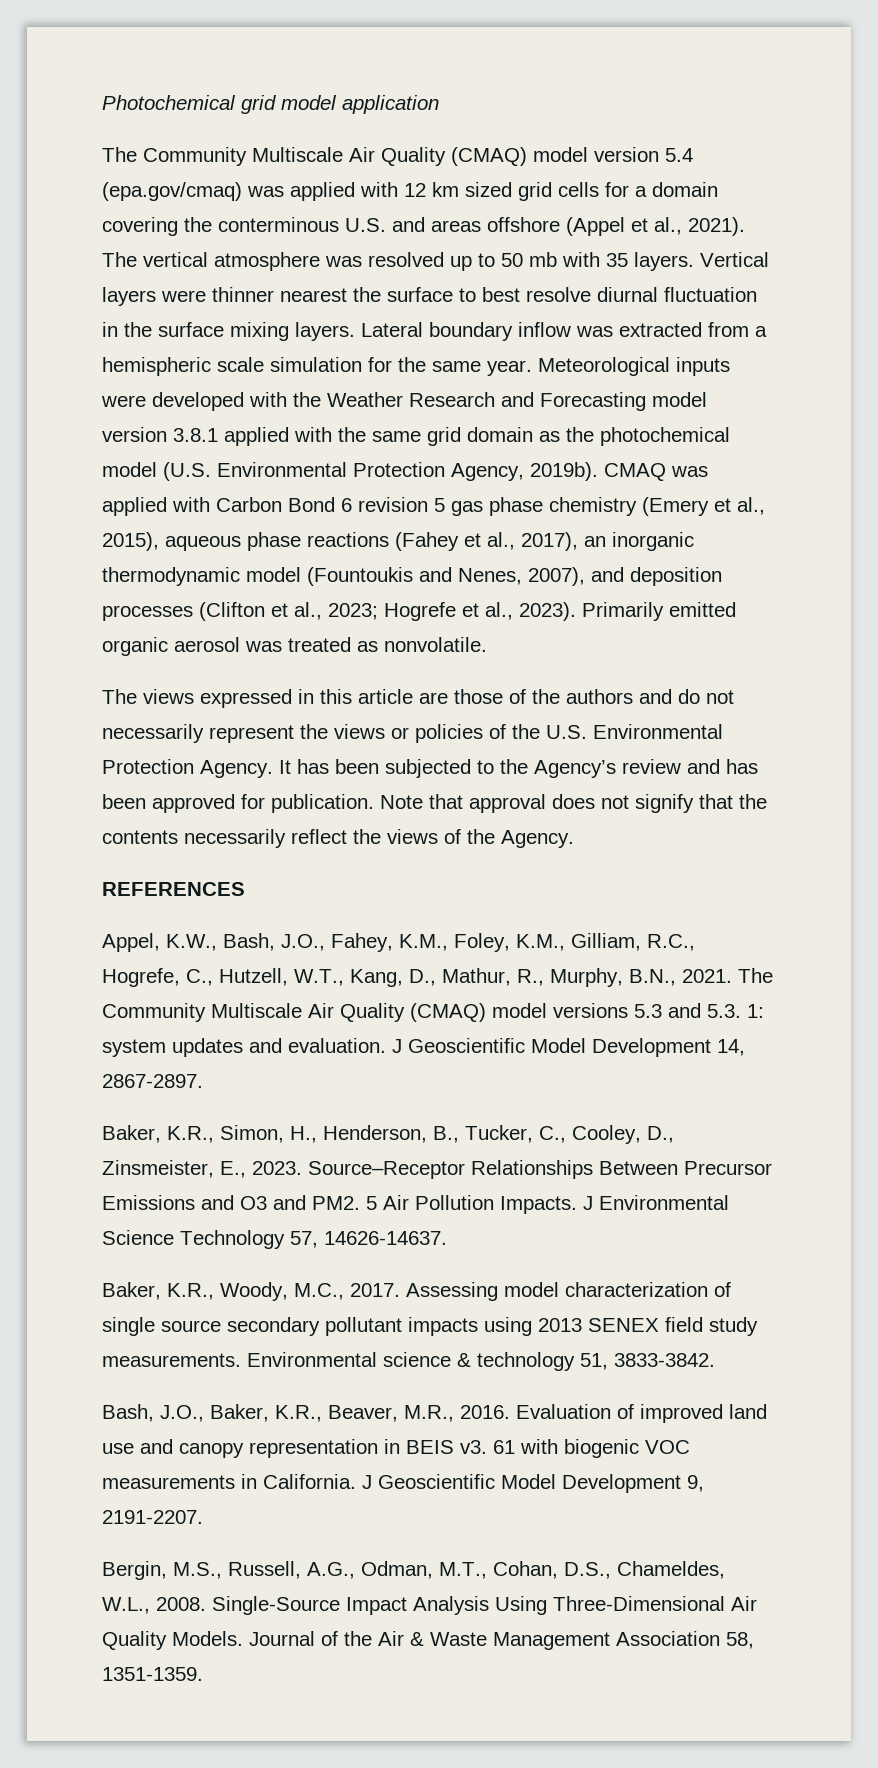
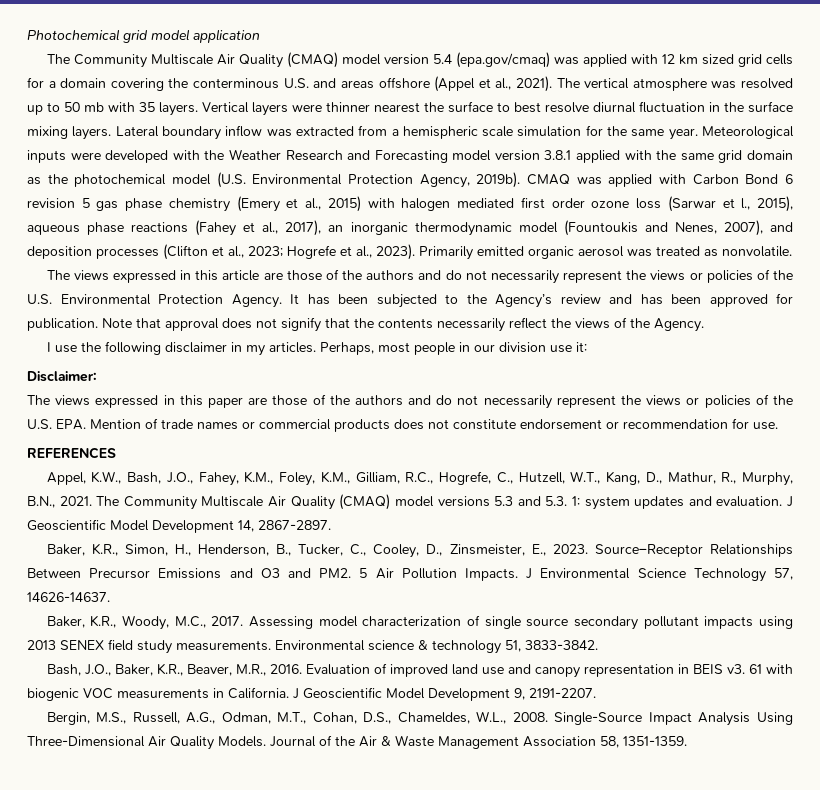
- CMAQ was applied with Carbon Bond 6 revision 5 gas phase chemistry (Emery et al., 2015), aqueous phase reactions (Fahey et al., 2017), an inorganic thermodynamic model (Fountoukis and Nenes, 2007), and deposition processes (Clifton et al., 2023; Hogrefe et al., 2023).
+ CMAQ was applied with Carbon Bond 6 revision 5 gas phase chemistry (Emery et al., 2015) with halogen mediated first order ozone loss (Sarwar et l., 2015), aqueous phase reactions (Fahey et al., 2017), an inorganic thermodynamic model (Fountoukis and Nenes, 2007), and deposition processes (Clifton et al., 2023; Hogrefe et al., 2023).
+ I use the following disclaimer in my articles. Perhaps, most people in our division use it:
+ Disclaimer:
+ The views expressed in this paper are those of the authors and do not necessarily represent the views or policies of the U.S. EPA. Mention of trade names or commercial products does not constitute endorsement or recommendation for use.

